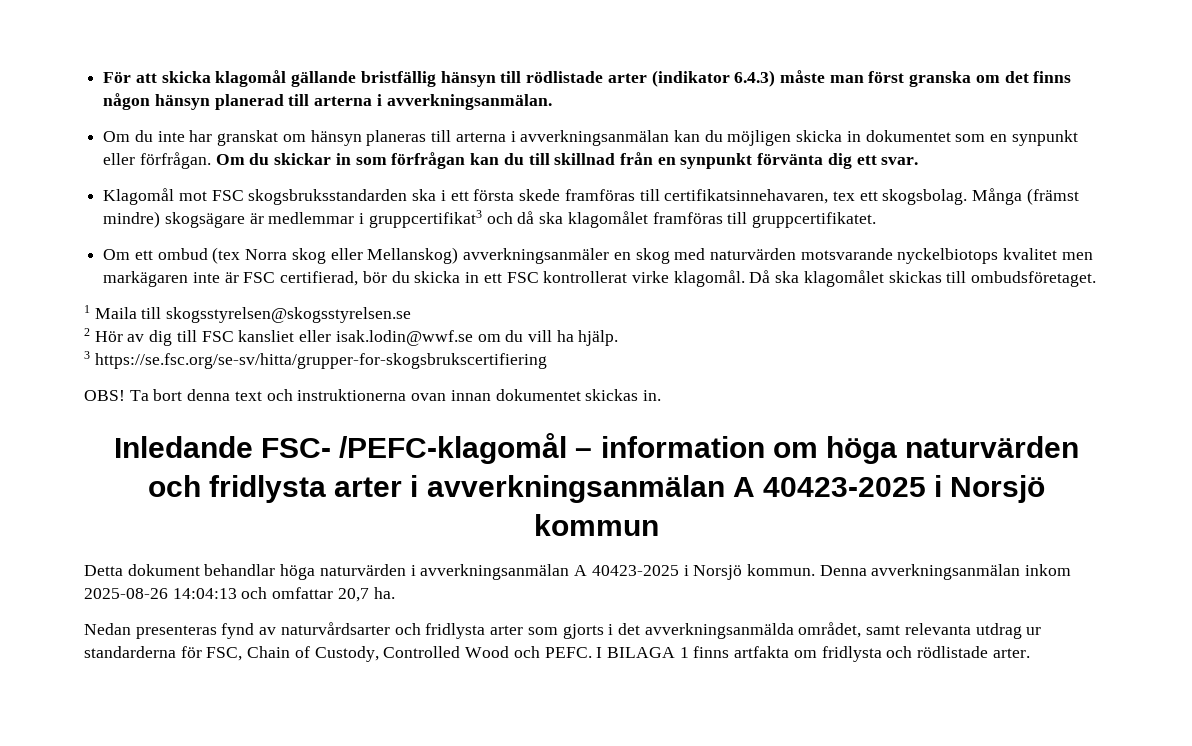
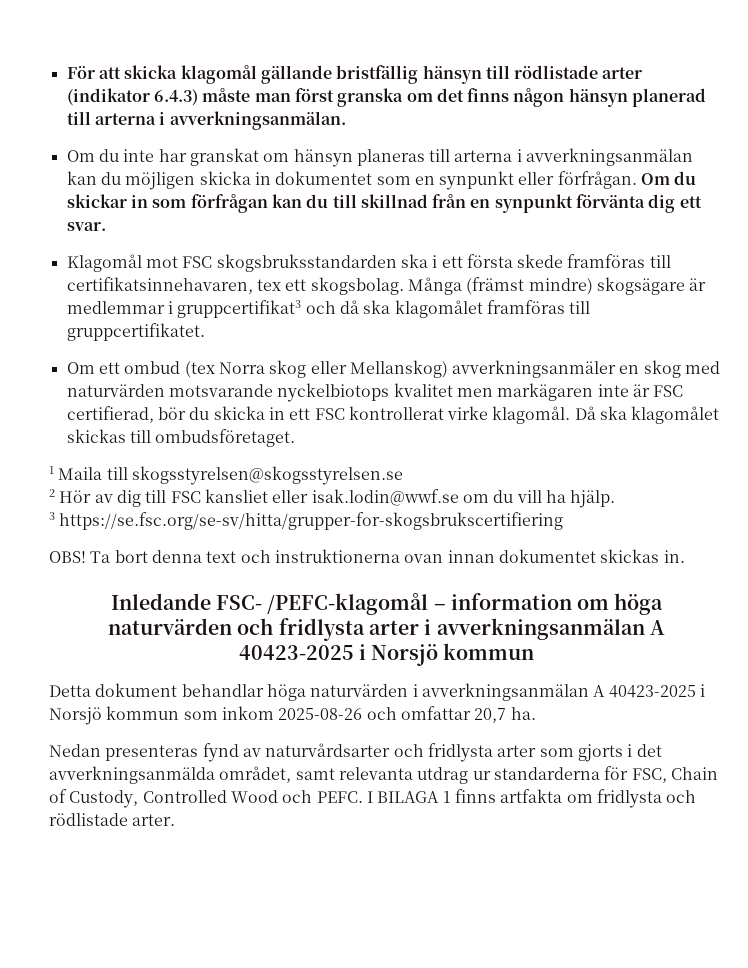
- Detta dokument behandlar höga naturvärden i avverkningsanmälan A 40423-2025 i Norsjö kommun. Denna avverkningsanmälan inkom 2025-08-26 14:04:13 och omfattar 20,7 ha.
+ Detta dokument behandlar höga naturvärden i avverkningsanmälan A 40423-2025 i Norsjö kommun som inkom 2025-08-26 och omfattar 20,7 ha.

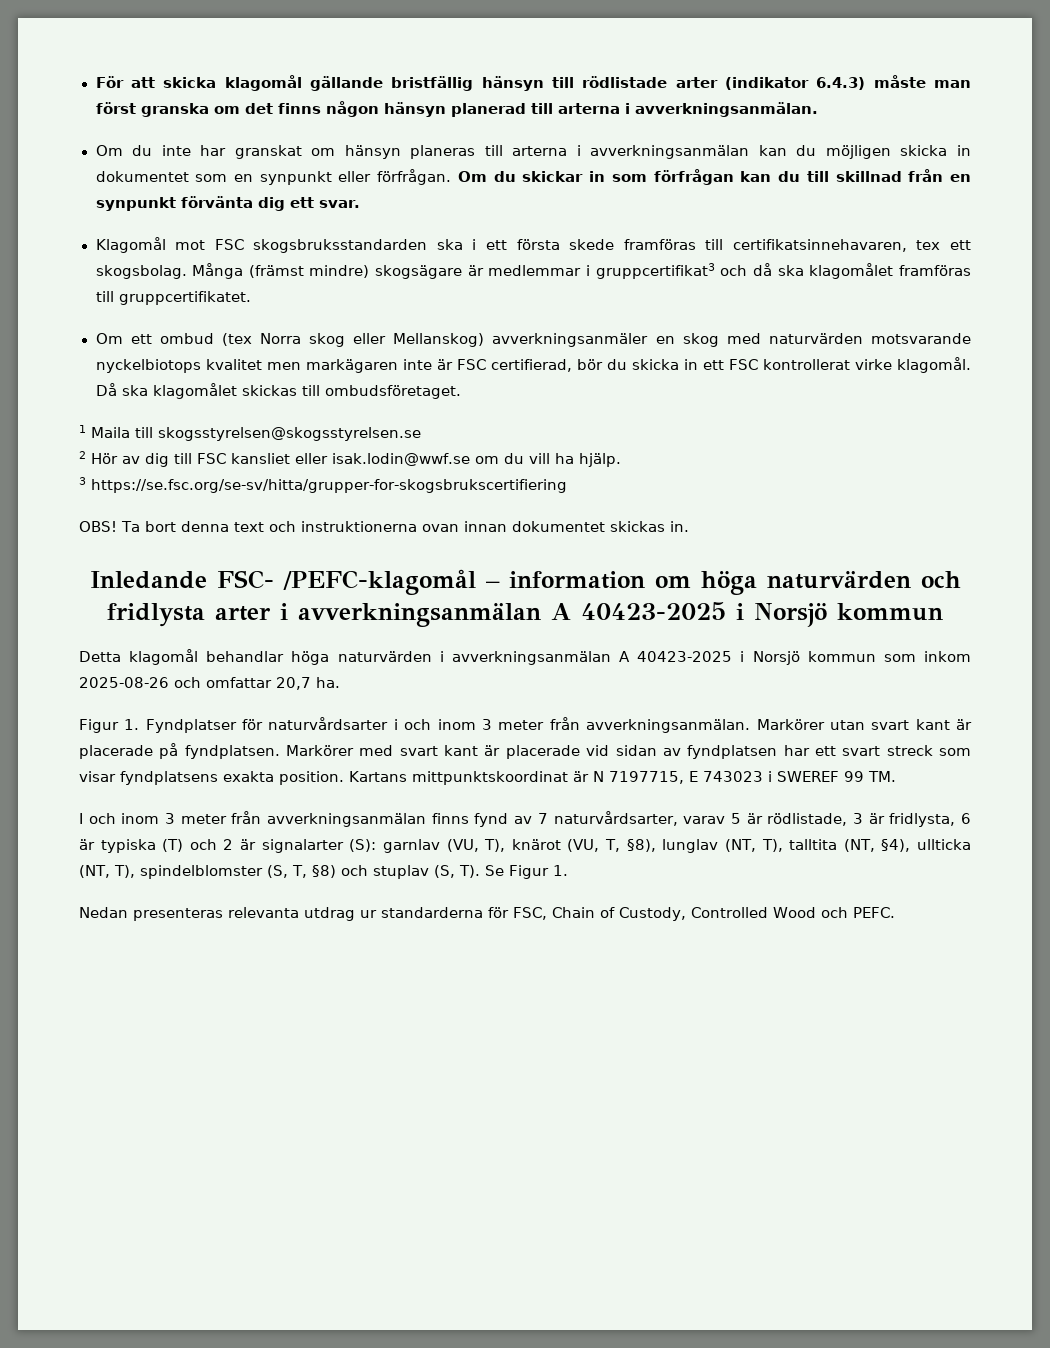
- Detta dokument behandlar höga naturvärden i avverkningsanmälan A 40423-2025 i Norsjö kommun som inkom 2025-08-26 och omfattar 20,7 ha.
+ Detta klagomål behandlar höga naturvärden i avverkningsanmälan A 40423-2025 i Norsjö kommun som inkom 2025-08-26 och omfattar 20,7 ha.
- Nedan presenteras fynd av naturvårdsarter och fridlysta arter som gjorts i det avverkningsanmälda området, samt relevanta utdrag ur standarderna för FSC, Chain of Custody, Controlled Wood och PEFC. I BILAGA 1 finns artfakta om fridlysta och rödlistade arter.
+ Figur 1. Fyndplatser för naturvårdsarter i och inom 3 meter från avverkningsanmälan. Markörer utan svart kant är placerade på fyndplatsen. Markörer med svart kant är placerade vid sidan av fyndplatsen har ett svart streck som visar fyndplatsens exakta position. Kartans mittpunktskoordinat är N 7197715, E 743023 i SWEREF 99 TM.
+ I och inom 3 meter från avverkningsanmälan finns fynd av 7 naturvårdsarter, varav 5 är rödlistade, 3 är fridlysta, 6 är typiska (T) och 2 är signalarter (S): garnlav (VU, T), knärot (VU, T, §8), lunglav (NT, T), talltita (NT, §4), ullticka (NT, T), spindelblomster (S, T, §8) och stuplav (S, T). Se Figur 1.
+ Nedan presenteras relevanta utdrag ur standarderna för FSC, Chain of Custody, Controlled Wood och PEFC.

